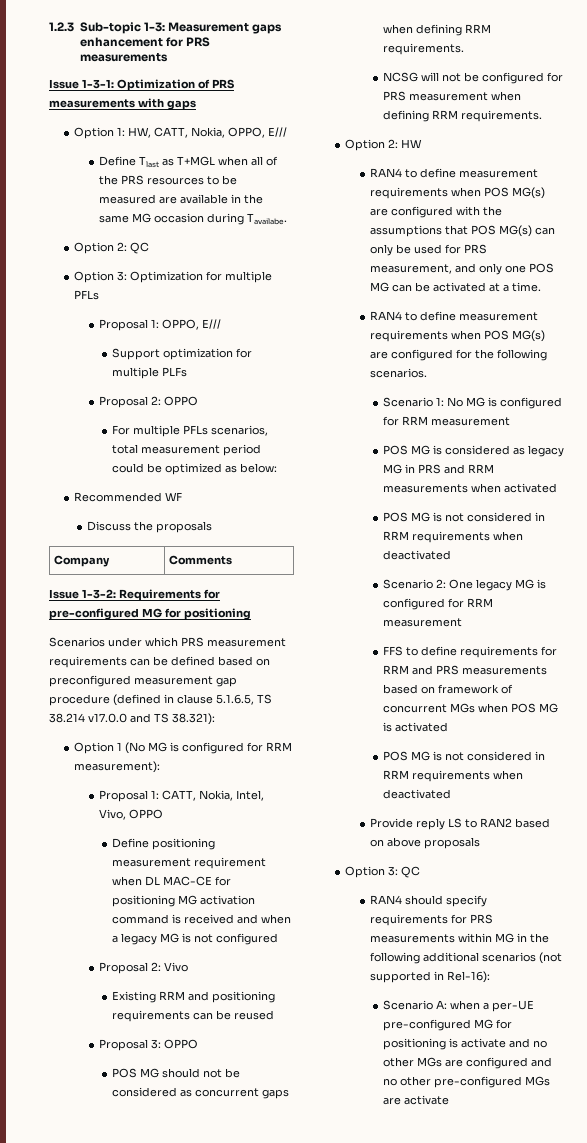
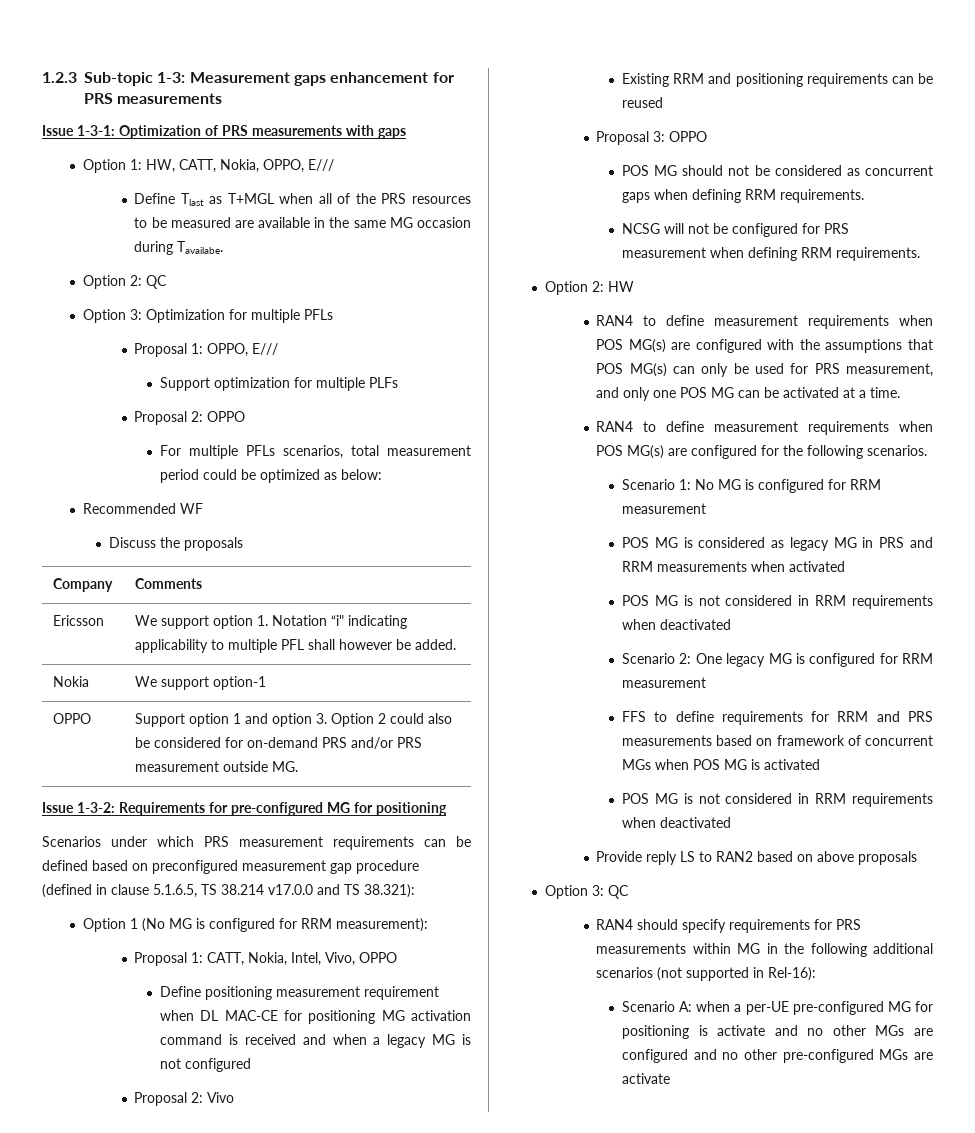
+ Ericsson | We support option 1. Notation “i" indicating applicability to multiple PFL shall however be added.
+ Nokia | We support option-1
+ OPPO | Support option 1 and option 3. Option 2 could also be considered for on-demand PRS and/or PRS measurement outside MG.

